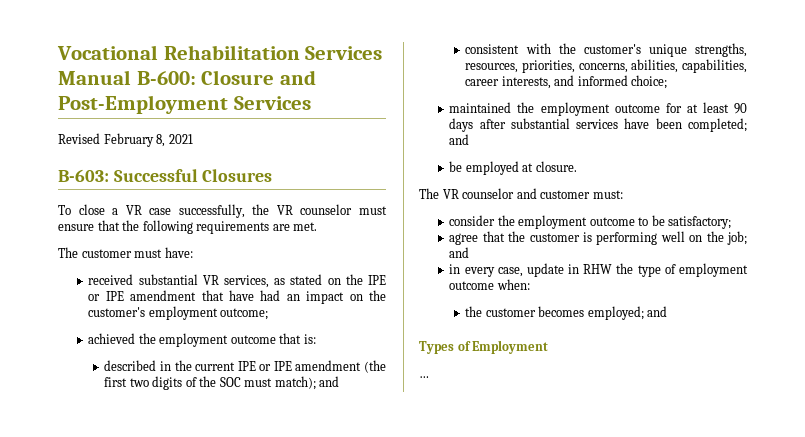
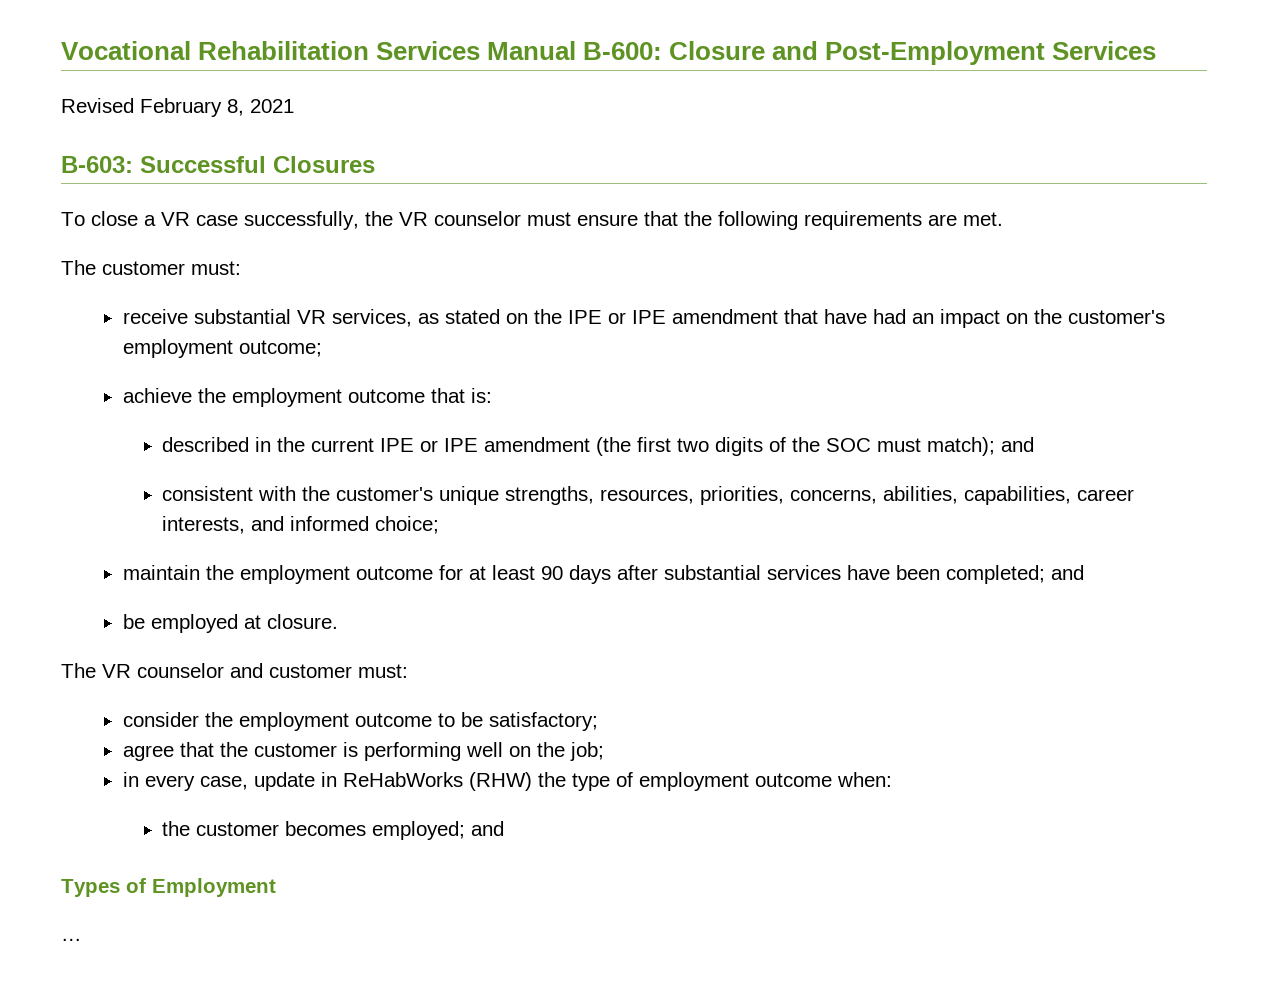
- The customer must have:
- received substantial VR services, as stated on the IPE or IPE amendment that have had an impact on the customer's employment outcome;
+ The customer must:
+ receive substantial VR services, as stated on the IPE or IPE amendment that have had an impact on the customer's employment outcome;
- achieved the employment outcome that is:
+ achieve the employment outcome that is:
- maintained the employment outcome for at least 90 days after substantial services have been completed; and
+ maintain the employment outcome for at least 90 days after substantial services have been completed; and
- agree that the customer is performing well on the job; and
+ agree that the customer is performing well on the job;
- in every case, update in RHW the type of employment outcome when:
+ in every case, update in ReHabWorks (RHW) the type of employment outcome when:

